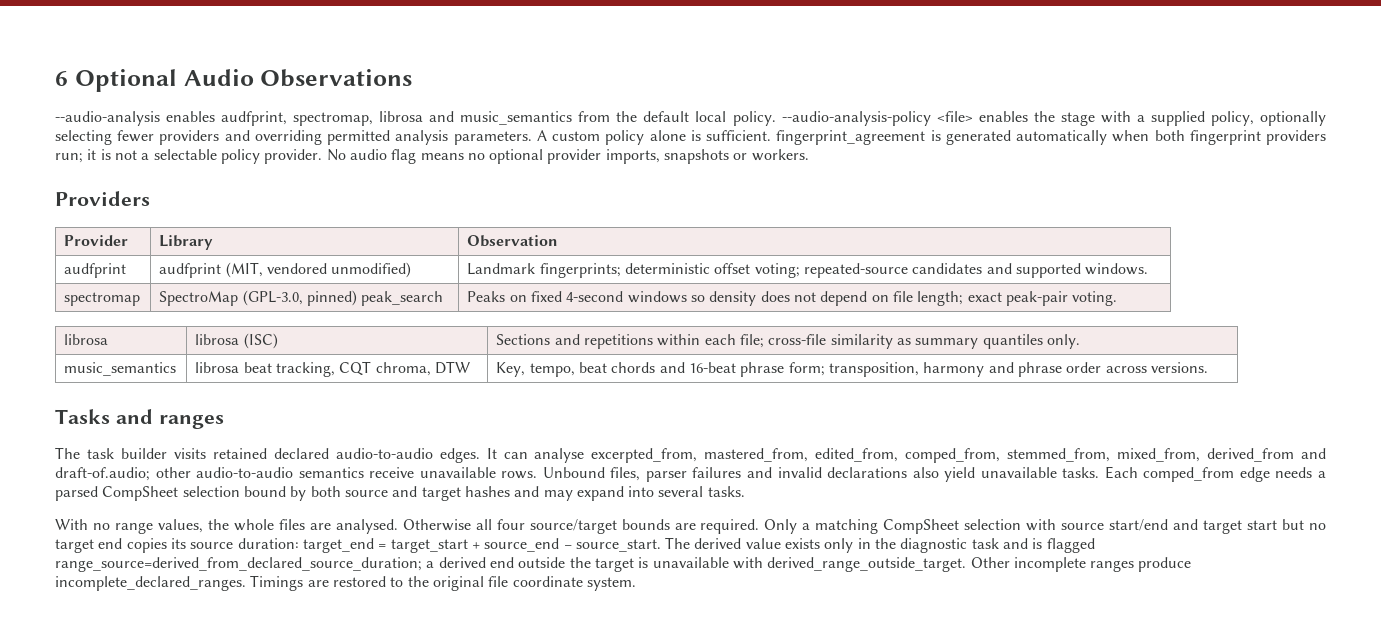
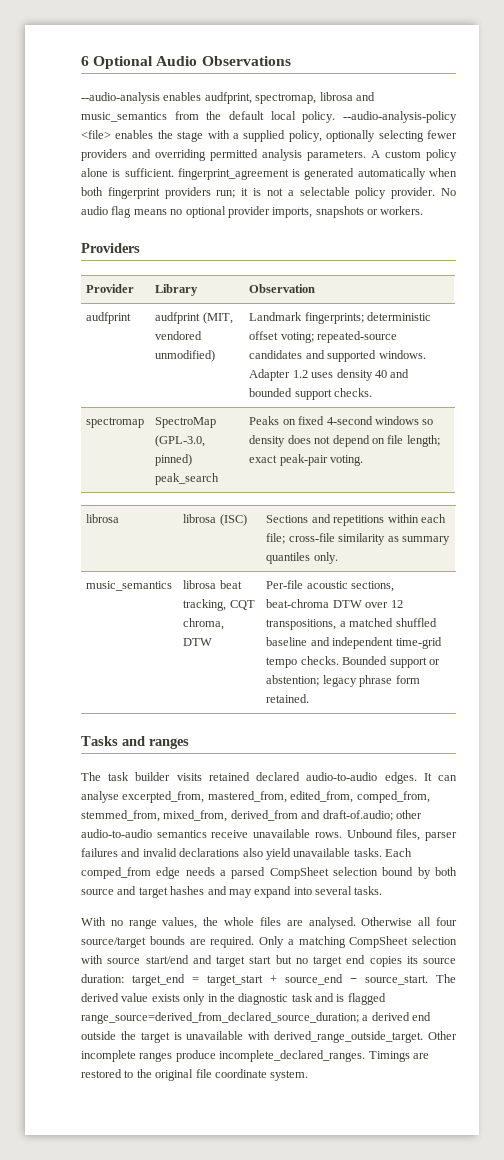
- audfprint | audfprint (MIT, vendored unmodified) | Landmark fingerprints; deterministic offset voting; repeated-source candidates and supported windows.
+ audfprint | audfprint (MIT, vendored unmodified) | Landmark fingerprints; deterministic offset voting; repeated-source candidates and supported windows. Adapter 1.2 uses density 40 and bounded support checks.
- music_semantics | librosa beat tracking, CQT chroma, DTW | Key, tempo, beat chords and 16-beat phrase form; transposition, harmony and phrase order across versions.
+ music_semantics | librosa beat tracking, CQT chroma, DTW | Per-file acoustic sections, beat-chroma DTW over 12 transpositions, a matched shuffled baseline and independent time-grid tempo checks. Bounded support or abstention; legacy phrase form retained.

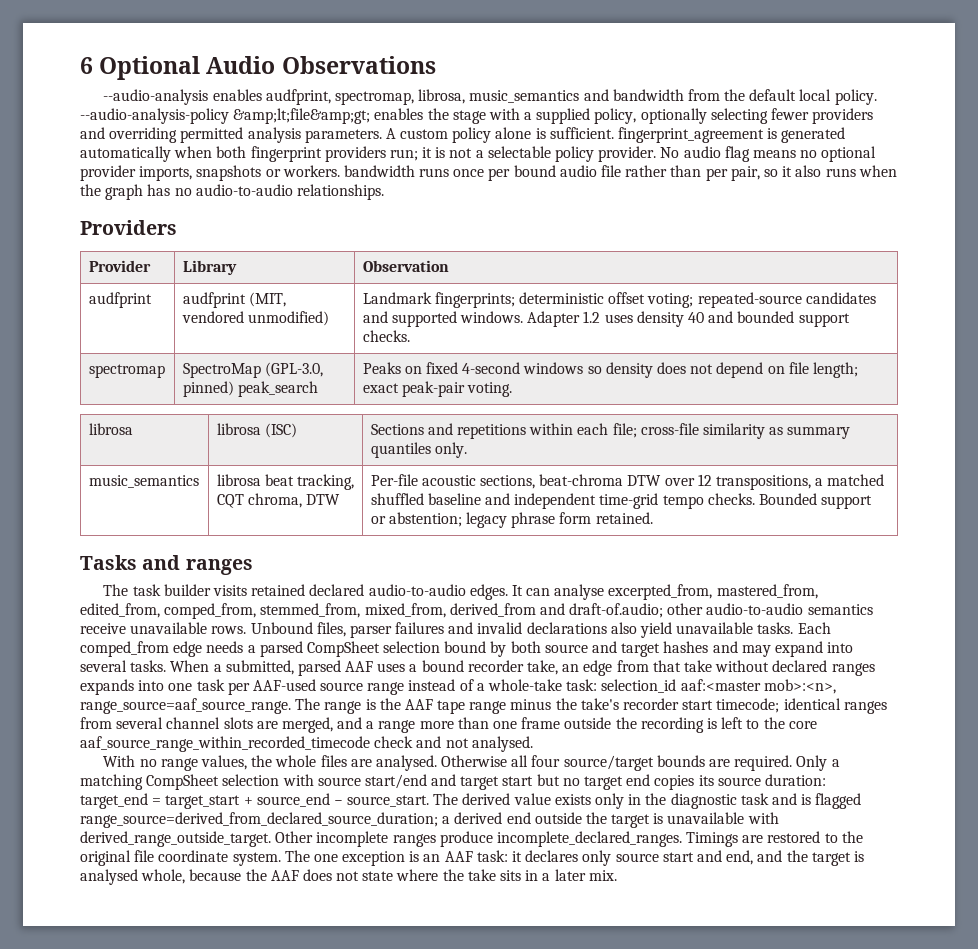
- --audio-analysis enables audfprint, spectromap, librosa and music_semantics from the default local policy.
+ --audio-analysis enables audfprint, spectromap, librosa, music_semantics and bandwidth from the default local policy.
- --audio-analysis-policy <file> enables the stage with a supplied policy, optionally selecting fewer providers and overriding permitted analysis parameters.
+ --audio-analysis-policy &amp;lt;file&amp;gt; enables the stage with a supplied policy, optionally selecting fewer providers and overriding permitted analysis parameters.
- No audio flag means no optional provider imports, snapshots or workers.
+ No audio flag means no optional provider imports, snapshots or workers. bandwidth runs once per bound audio file rather than per pair, so it also runs when the graph has no audio-to-audio relationships.
+ When a submitted, parsed AAF uses a bound recorder take, an edge from that take without declared ranges expands into one task per AAF-used source range instead of a whole-take task: selection_id aaf:<master mob>:<n>, range_source=aaf_source_range. The range is the AAF tape range minus the take's recorder start timecode; identical ranges from several channel slots are merged, and a range more than one frame outside the recording is left to the core aaf_source_range_within_recorded_timecode check and not analysed.
+ The one exception is an AAF task: it declares only source start and end, and the target is analysed whole, because the AAF does not state where the take sits in a later mix.

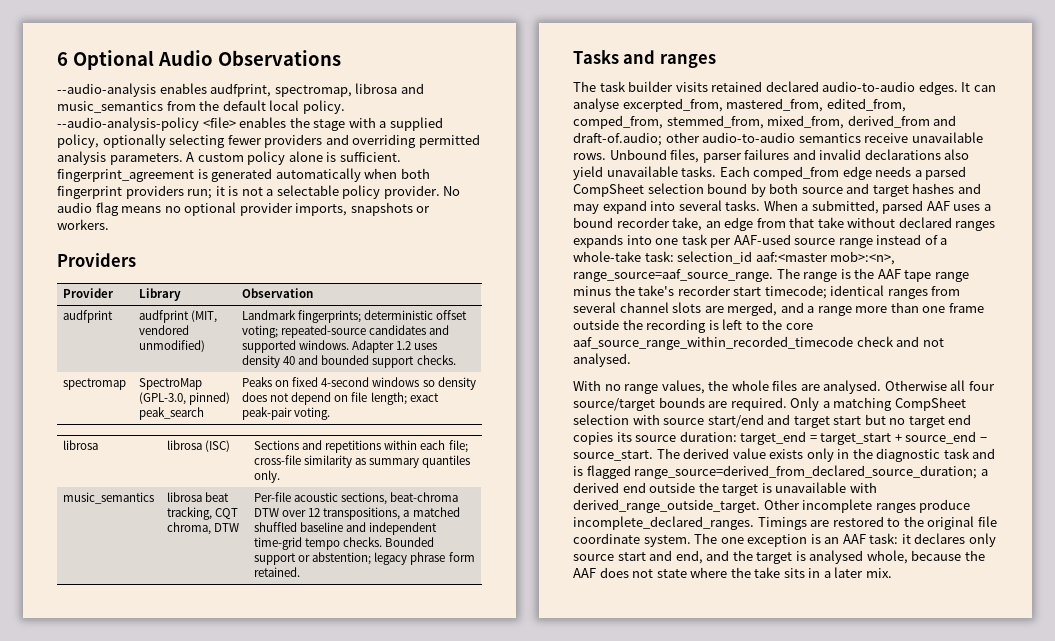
- --audio-analysis enables audfprint, spectromap, librosa, music_semantics and bandwidth from the default local policy.
+ --audio-analysis enables audfprint, spectromap, librosa and music_semantics from the default local policy.
- --audio-analysis-policy &amp;lt;file&amp;gt; enables the stage with a supplied policy, optionally selecting fewer providers and overriding permitted analysis parameters.
+ --audio-analysis-policy <file> enables the stage with a supplied policy, optionally selecting fewer providers and overriding permitted analysis parameters.
- No audio flag means no optional provider imports, snapshots or workers. bandwidth runs once per bound audio file rather than per pair, so it also runs when the graph has no audio-to-audio relationships.
+ No audio flag means no optional provider imports, snapshots or workers.

